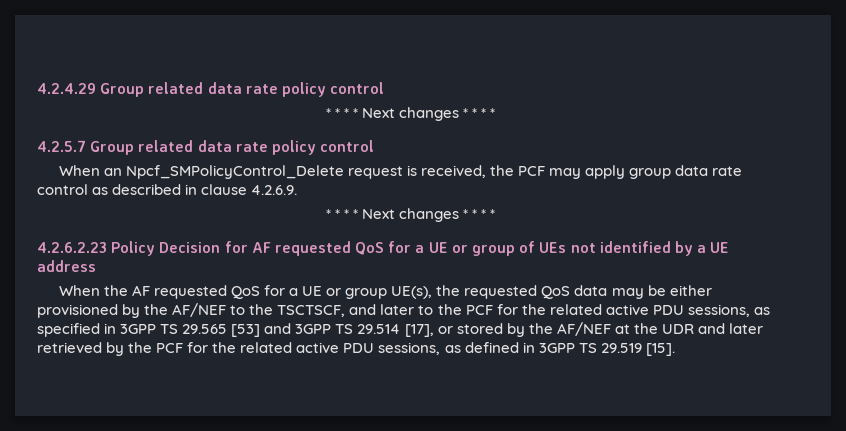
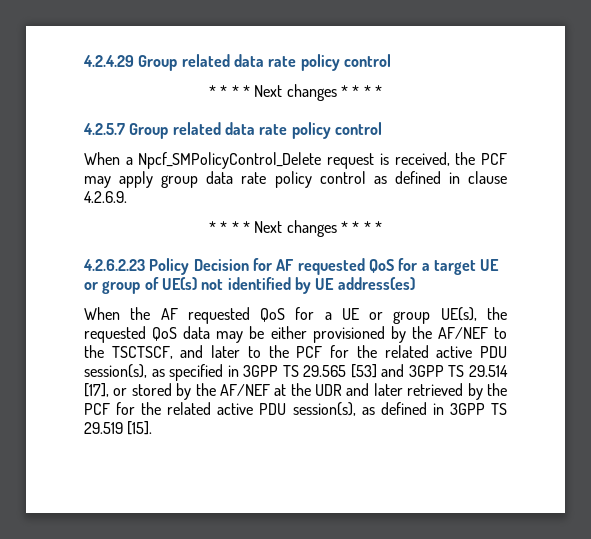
- When an Npcf_SMPolicyControl_Delete request is received, the PCF may apply group data rate control as described in clause 4.2.6.9.
+ When a Npcf_SMPolicyControl_Delete request is received, the PCF may apply group data rate policy control as defined in clause 4.2.6.9.
- 4.2.6.2.23 Policy Decision for AF requested QoS for a UE or group of UEs not identified by a UE address
+ 4.2.6.2.23 Policy Decision for AF requested QoS for a target UE or group of UE(s) not identified by UE address(es)
- When the AF requested QoS for a UE or group UE(s), the requested QoS data may be either provisioned by the AF/NEF to the TSCTSCF, and later to the PCF for the related active PDU sessions, as specified in 3GPP TS 29.565 [53] and 3GPP TS 29.514 [17], or stored by the AF/NEF at the UDR and later retrieved by the PCF for the related active PDU sessions, as defined in 3GPP TS 29.519 [15].
+ When the AF requested QoS for a UE or group UE(s), the requested QoS data may be either provisioned by the AF/NEF to the TSCTSCF, and later to the PCF for the related active PDU session(s), as specified in 3GPP TS 29.565 [53] and 3GPP TS 29.514 [17], or stored by the AF/NEF at the UDR and later retrieved by the PCF for the related active PDU session(s), as defined in 3GPP TS 29.519 [15].

